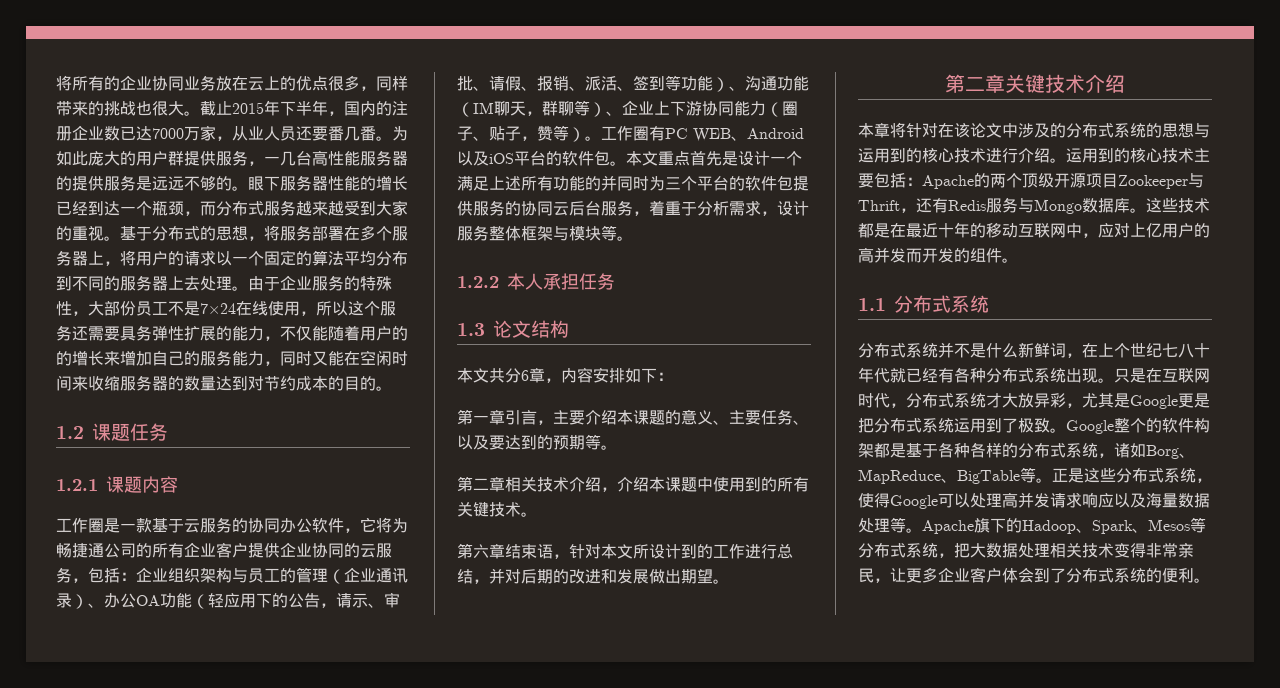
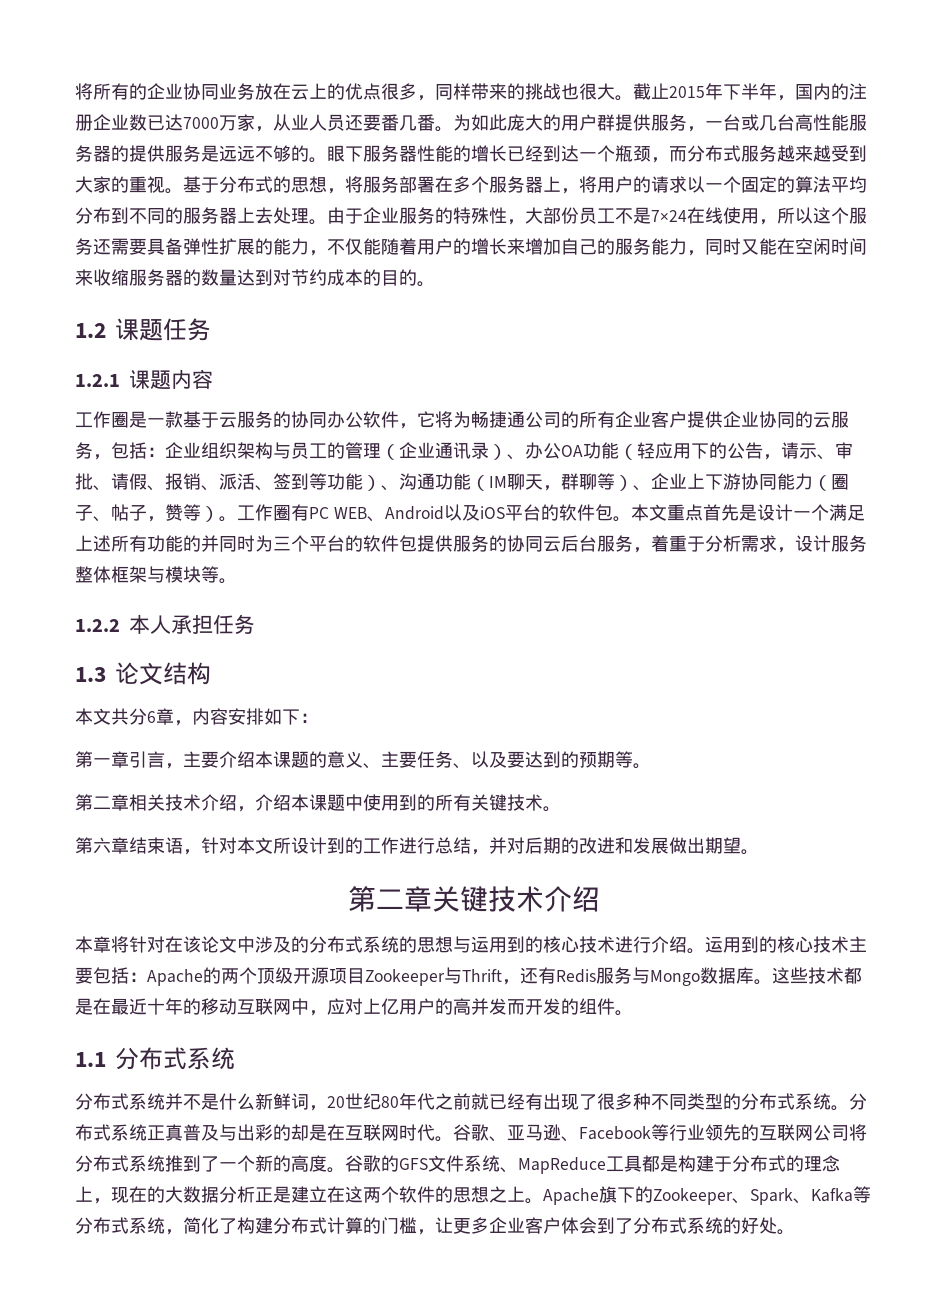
- 为如此庞大的用户群提供服务，一几台高性能服务器的提供服务是远远不够的。
+ 为如此庞大的用户群提供服务，一台或几台高性能服务器的提供服务是远远不够的。
- 由于企业服务的特殊性，大部份员工不是7×24在线使用，所以这个服务还需要具务弹性扩展的能力，不仅能随着用户的的增长来增加自己的服务能力，同时又能在空闲时间来收缩服务器的数量达到对节约成本的目的。
+ 由于企业服务的特殊性，大部份员工不是7×24在线使用，所以这个服务还需要具备弹性扩展的能力，不仅能随着用户的增长来增加自己的服务能力，同时又能在空闲时间来收缩服务器的数量达到对节约成本的目的。
- 企业组织架构与员工的管理（企业通讯录）、办公OA功能（轻应用下的公告，请示、审批、请假、报销、派活、签到等功能）、沟通功能（IM聊天，群聊等）、企业上下游协同能力（圈子、贴子，赞等）。
+ 企业组织架构与员工的管理（企业通讯录）、办公OA功能（轻应用下的公告，请示、审批、请假、报销、派活、签到等功能）、沟通功能（IM聊天，群聊等）、企业上下游协同能力（圈子、帖子，赞等）。
- 分布式系统并不是什么新鲜词，在上个世纪七八十年代就已经有各种分布式系统出现。只是在互联网时代，分布式系统才大放异彩，尤其是Google更是把分布式系统运用到了极致。Google整个的软件构架都是基于各种各样的分布式系统，诸如Borg、MapReduce、BigTable等。正是这些分布式系统，使得Google可以处理高并发请求响应以及海量数据处理等。
+ 分布式系统并不是什么新鲜词，20世纪80年代之前就已经有出现了很多种不同类型的分布式系统。分布式系统正真普及与出彩的却是在互联网时代。谷歌、亚马逊、Facebook等行业领先的互联网公司将分布式系统推到了一个新的高度。谷歌的GFS文件系统、MapReduce工具都是构建于分布式的理念上，现在的大数据分析正是建立在这两个软件的思想之上。
- Apache旗下的Hadoop、Spark、Mesos等分布式系统，把大数据处理相关技术变得非常亲民，让更多企业客户体会到了分布式系统的便利。
+ Apache旗下的Zookeeper、Spark、Kafka等分布式系统，简化了构建分布式计算的门槛，让更多企业客户体会到了分布式系统的好处。

